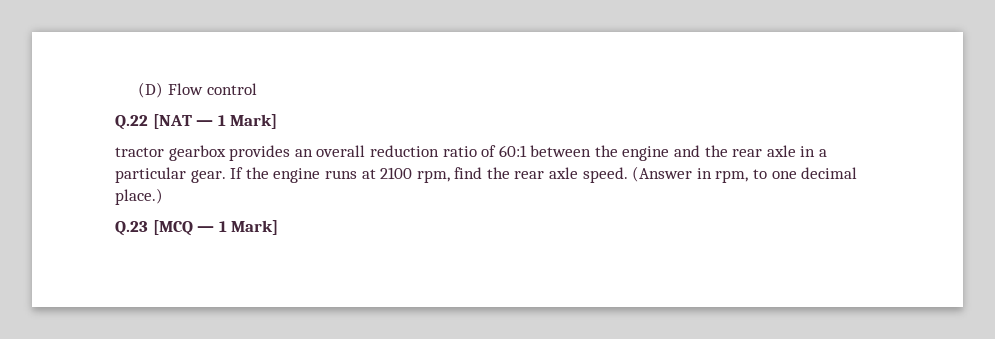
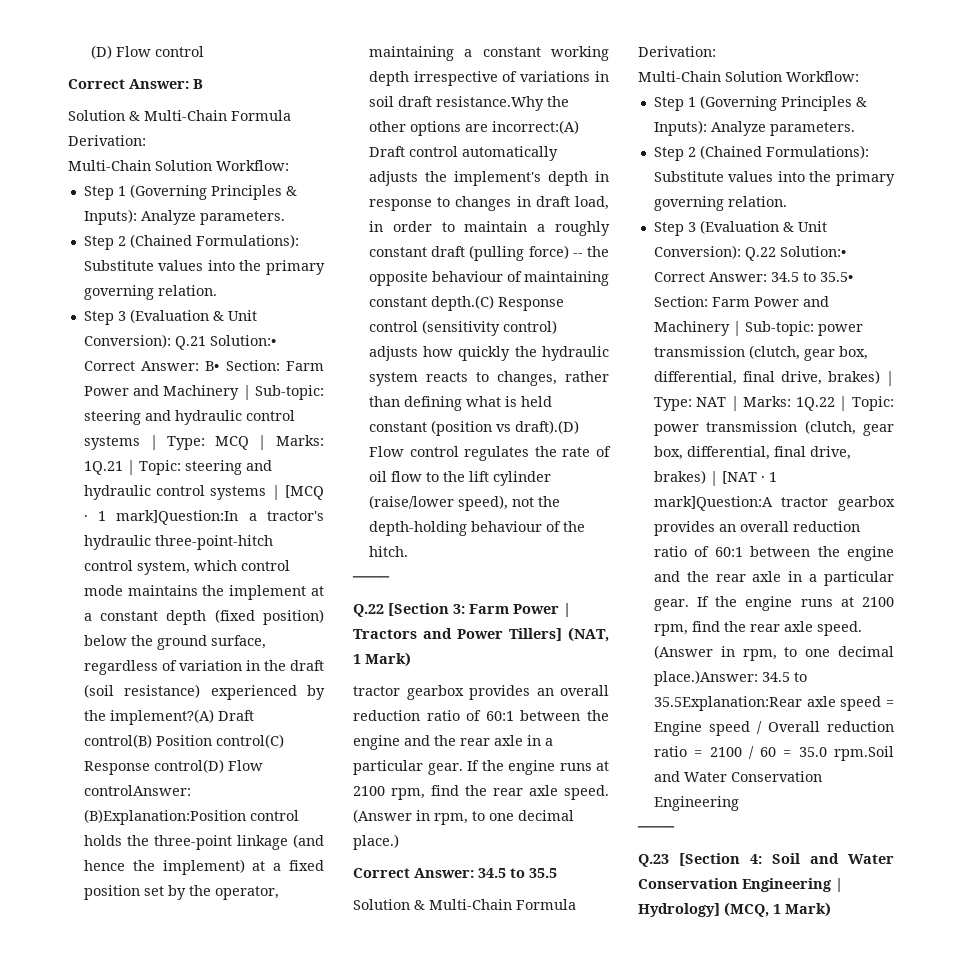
- Q.22 [NAT — 1 Mark]
+ Correct Answer: B
+ Solution & Multi-Chain Formula Derivation:
+ Multi-Chain Solution Workflow:
+ Step 1 (Governing Principles & Inputs): Analyze parameters.
+ Step 2 (Chained Formulations): Substitute values into the primary governing relation.
+ Step 3 (Evaluation & Unit Conversion): Q.21 Solution:• Correct Answer: B• Section: Farm Power and Machinery | Sub-topic: steering and hydraulic control systems | Type: MCQ | Marks: 1Q.21 | Topic: steering and hydraulic control systems | [MCQ · 1 mark]Question:In a tractor's hydraulic three-point-hitch control system, which control mode maintains the implement at a constant depth (fixed position) below the ground surface, regardless of variation in the draft (soil resistance) experienced by the implement?(A) Draft control(B) Position control(C) Response control(D) Flow controlAnswer: (B)Explanation:Position control holds the three-point linkage (and hence the implement) at a fixed position set by the operator, maintaining a constant working depth irrespective of variations in soil draft resistance.Why the other options are incorrect:(A) Draft control automatically adjusts the implement's depth in response to changes in draft load, in order to maintain a roughly constant draft (pulling force) -- the opposite behaviour of maintaining constant depth.(C) Response control (sensitivity control) adjusts how quickly the hydraulic system reacts to changes, rather than defining what is held constant (position vs draft).(D) Flow control regulates the rate of oil flow to the lift cylinder (raise/lower speed), not the depth-holding behaviour of the hitch.
+ ────
+ Q.22 [Section 3: Farm Power | Tractors and Power Tillers] (NAT, 1 Mark)
- Q.23 [MCQ — 1 Mark]
+ Correct Answer: 34.5 to 35.5
+ Solution & Multi-Chain Formula Derivation:
+ Multi-Chain Solution Workflow:
+ Step 1 (Governing Principles & Inputs): Analyze parameters.
+ Step 2 (Chained Formulations): Substitute values into the primary governing relation.
+ Step 3 (Evaluation & Unit Conversion): Q.22 Solution:• Correct Answer: 34.5 to 35.5• Section: Farm Power and Machinery | Sub-topic: power transmission (clutch, gear box, differential, final drive, brakes) | Type: NAT | Marks: 1Q.22 | Topic: power transmission (clutch, gear box, differential, final drive, brakes) | [NAT · 1 mark]Question:A tractor gearbox provides an overall reduction ratio of 60:1 between the engine and the rear axle in a particular gear. If the engine runs at 2100 rpm, find the rear axle speed. (Answer in rpm, to one decimal place.)Answer: 34.5 to 35.5Explanation:Rear axle speed = Engine speed / Overall reduction ratio = 2100 / 60 = 35.0 rpm.Soil and Water Conservation Engineering
+ ────
+ Q.23 [Section 4: Soil and Water Conservation Engineering | Hydrology] (MCQ, 1 Mark)

